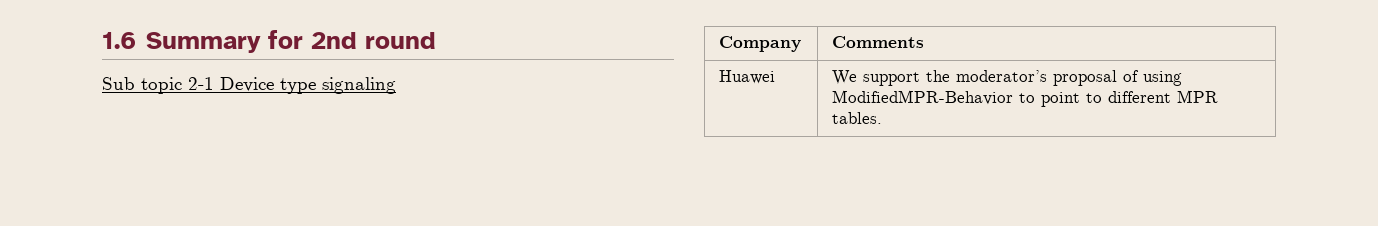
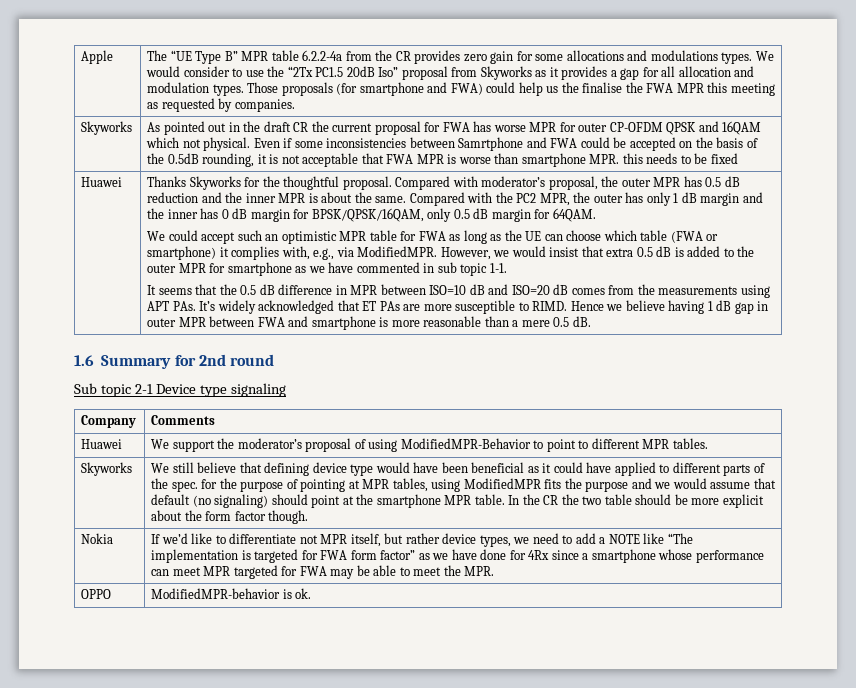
+ Apple | The “UE Type B” MPR table 6.2.2-4a from the CR provides zero gain for some allocations and modulations types. We would consider to use the “2Tx PC1.5 20dB Iso” proposal from Skyworks as it provides a gap for all allocation and modulation types. Those proposals (for smartphone and FWA) could help us the finalise the FWA MPR this meeting as requested by companies.
+ Skyworks | As pointed out in the draft CR the current proposal for FWA has worse MPR for outer CP-OFDM QPSK and 16QAM which not physical. Even if some inconsistencies between Samrtphone and FWA could be accepted on the basis of the 0.5dB rounding, it is not acceptable that FWA MPR is worse than smartphone MPR. this needs to be fixed
+ Huawei | Thanks Skyworks for the thoughtful proposal. Compared with moderator’s proposal, the outer MPR has 0.5 dB reduction and the inner MPR is about the same. Compared with the PC2 MPR, the outer has only 1 dB margin and the inner has 0 dB margin for BPSK/QPSK/16QAM, only 0.5 dB margin for 64QAM.
+ We could accept such an optimistic MPR table for FWA as long as the UE can choose which table (FWA or smartphone) it complies with, e.g., via ModifiedMPR. However, we would insist that extra 0.5 dB is added to the outer MPR for smartphone as we have commented in sub topic 1-1.
+ It seems that the 0.5 dB difference in MPR between ISO=10 dB and ISO=20 dB comes from the measurements using APT PAs. It’s widely acknowledged that ET PAs are more susceptible to RIMD. Hence we believe having 1 dB gap in outer MPR between FWA and smartphone is more reasonable than a mere 0.5 dB.
+ Skyworks | We still believe that defining device type would have been beneficial as it could have applied to different parts of the spec. for the purpose of pointing at MPR tables, using ModifiedMPR fits the purpose and we would assume that default (no signaling) should point at the smartphone MPR table. In the CR the two table should be more explicit about the form factor though.
+ Nokia | If we’d like to differentiate not MPR itself, but rather device types, we need to add a NOTE like “The implementation is targeted for FWA form factor” as we have done for 4Rx since a smartphone whose performance can meet MPR targeted for FWA may be able to meet the MPR.
+ OPPO | ModifiedMPR-behavior is ok.

